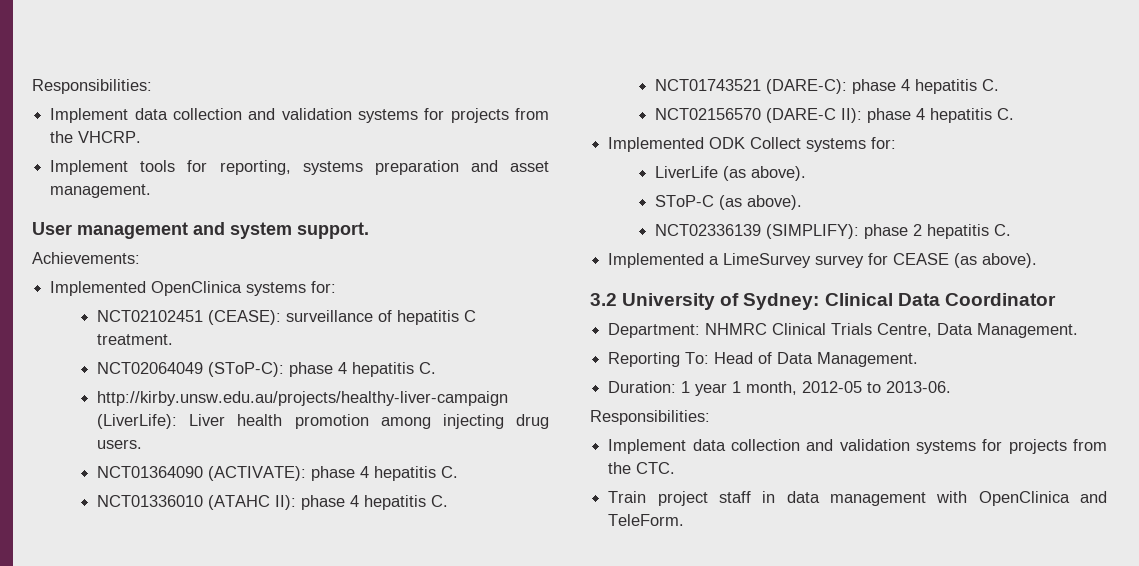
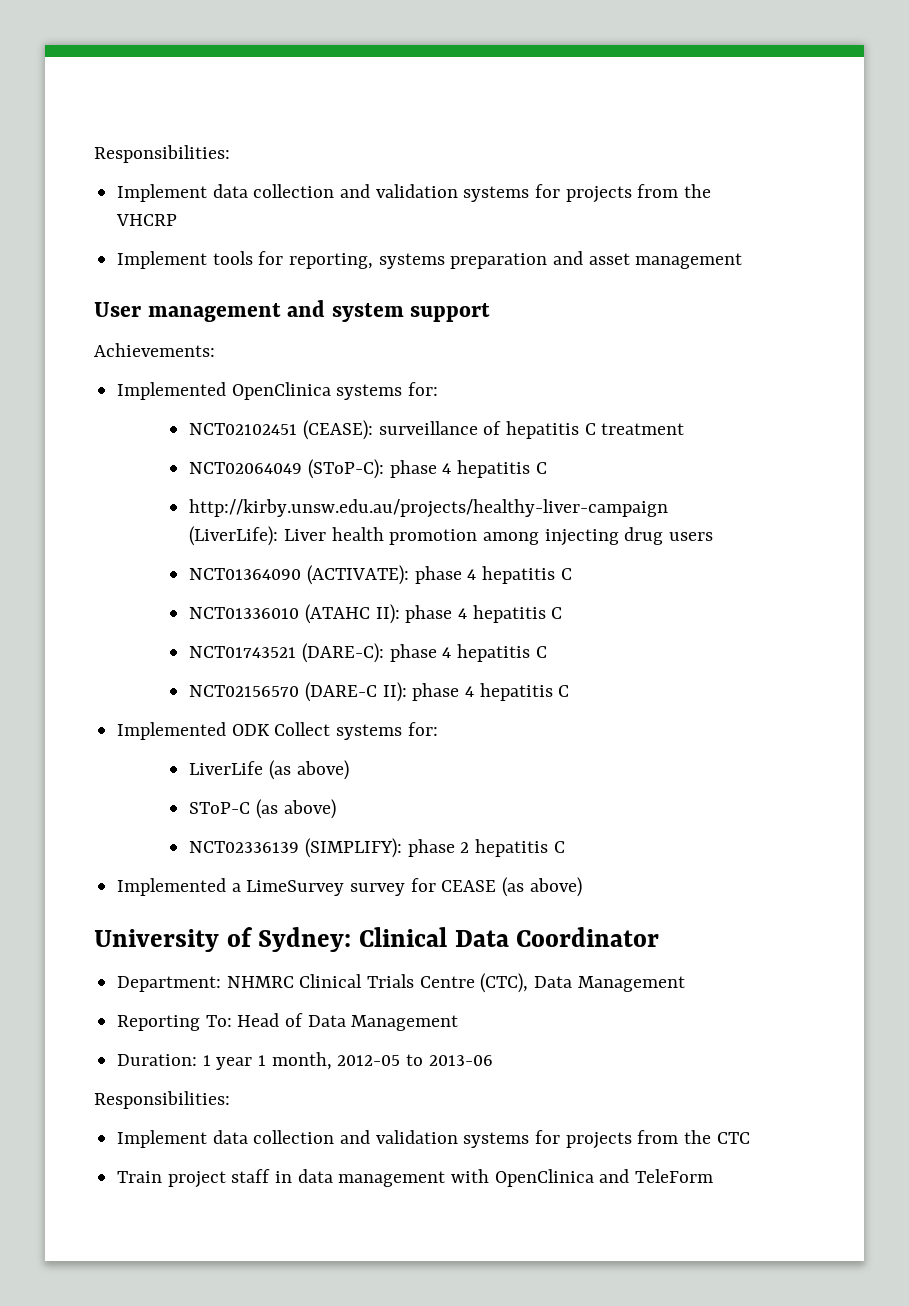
- Implement data collection and validation systems for projects from the VHCRP.
+ Implement data collection and validation systems for projects from the VHCRP
- Implement tools for reporting, systems preparation and asset management.
+ Implement tools for reporting, systems preparation and asset management
- User management and system support.
+ User management and system support
- NCT02102451 (CEASE): surveillance of hepatitis C treatment.
+ NCT02102451 (CEASE): surveillance of hepatitis C treatment
- NCT02064049 (SToP-C): phase 4 hepatitis C.
+ NCT02064049 (SToP-C): phase 4 hepatitis C
- http://kirby.unsw.edu.au/projects/healthy-liver-campaign (LiverLife): Liver health promotion among injecting drug users.
+ http://kirby.unsw.edu.au/projects/healthy-liver-campaign (LiverLife): Liver health promotion among injecting drug users
- NCT01364090 (ACTIVATE): phase 4 hepatitis C.
+ NCT01364090 (ACTIVATE): phase 4 hepatitis C
- NCT01336010 (ATAHC II): phase 4 hepatitis C.
+ NCT01336010 (ATAHC II): phase 4 hepatitis C
- NCT01743521 (DARE-C): phase 4 hepatitis C.
+ NCT01743521 (DARE-C): phase 4 hepatitis C
- NCT02156570 (DARE-C II): phase 4 hepatitis C.
+ NCT02156570 (DARE-C II): phase 4 hepatitis C
- LiverLife (as above).
+ LiverLife (as above)
- SToP-C (as above).
+ SToP-C (as above)
- NCT02336139 (SIMPLIFY): phase 2 hepatitis C.
+ NCT02336139 (SIMPLIFY): phase 2 hepatitis C
- Implemented a LimeSurvey survey for CEASE (as above).
- 3.2 University of Sydney: Clinical Data Coordinator
+ Implemented a LimeSurvey survey for CEASE (as above)
+ University of Sydney: Clinical Data Coordinator
- Department: NHMRC Clinical Trials Centre, Data Management.
+ Department: NHMRC Clinical Trials Centre (CTC), Data Management
- Reporting To: Head of Data Management.
+ Reporting To: Head of Data Management
- Duration: 1 year 1 month, 2012-05 to 2013-06.
+ Duration: 1 year 1 month, 2012-05 to 2013-06
- Implement data collection and validation systems for projects from the CTC.
+ Implement data collection and validation systems for projects from the CTC
- Train project staff in data management with OpenClinica and TeleForm.
+ Train project staff in data management with OpenClinica and TeleForm

